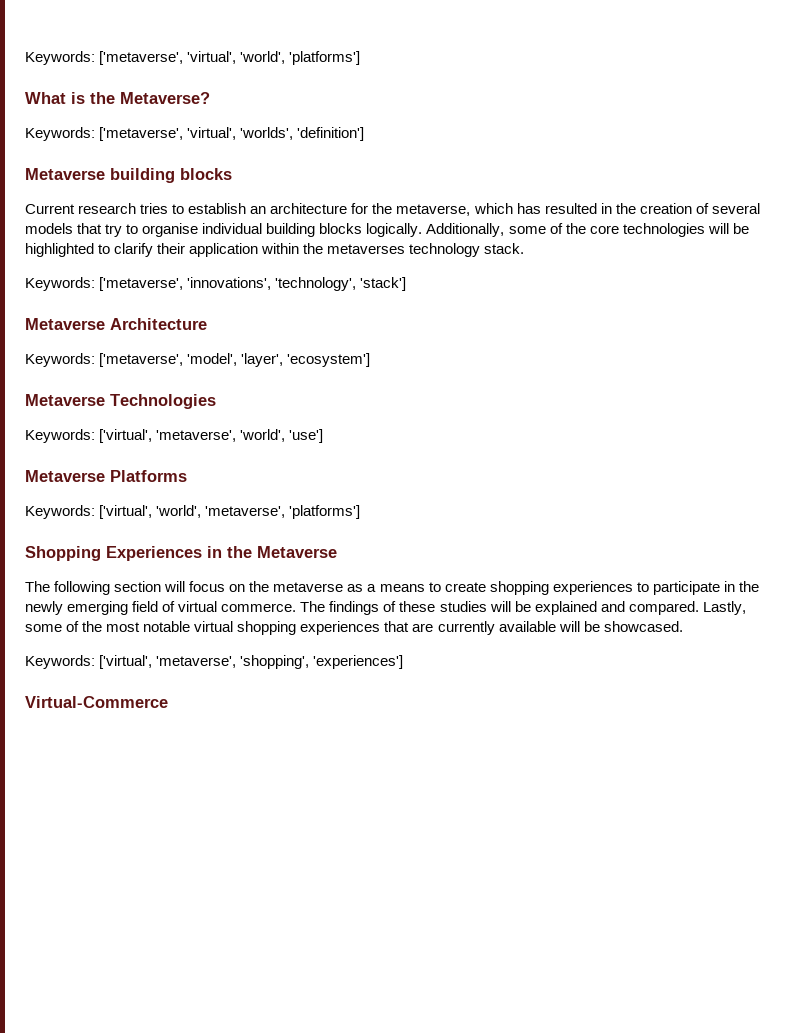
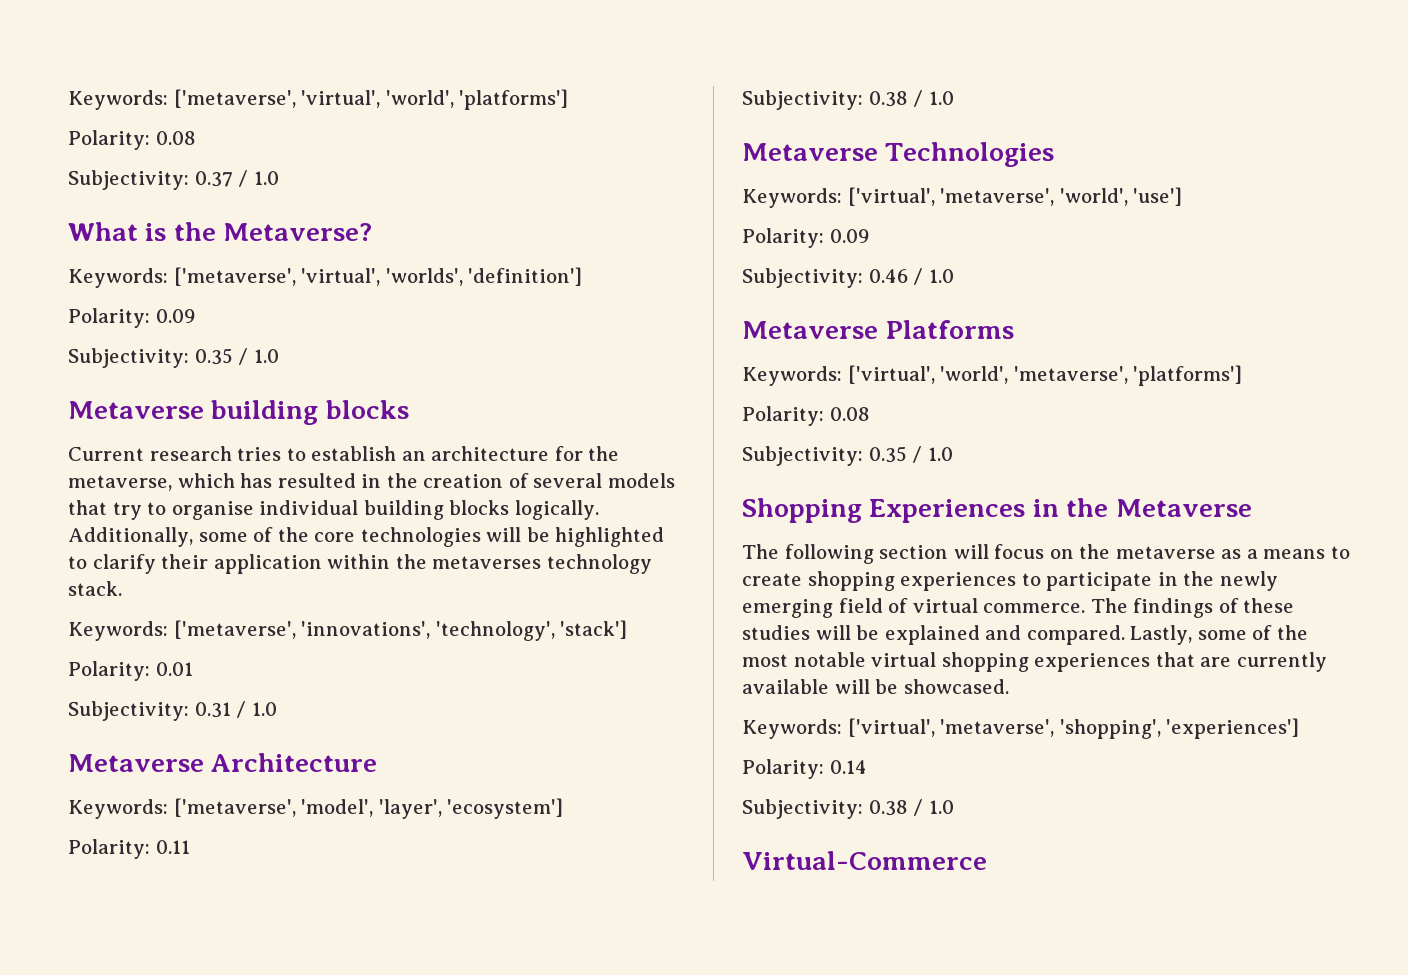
  Keywords: ['metaverse', 'virtual', 'world', 'platforms']
+ Polarity: 0.08
+ Subjectivity: 0.37 / 1.0
  Keywords: ['metaverse', 'virtual', 'worlds', 'definition']
+ Polarity: 0.09
+ Subjectivity: 0.35 / 1.0
+ Polarity: 0.01
+ Subjectivity: 0.31 / 1.0
+ Polarity: 0.11
+ Subjectivity: 0.38 / 1.0
  Keywords: ['virtual', 'metaverse', 'world', 'use']
+ Polarity: 0.09
+ Subjectivity: 0.46 / 1.0
  Keywords: ['virtual', 'world', 'metaverse', 'platforms']
+ Polarity: 0.08
+ Subjectivity: 0.35 / 1.0
+ Polarity: 0.14
+ Subjectivity: 0.38 / 1.0

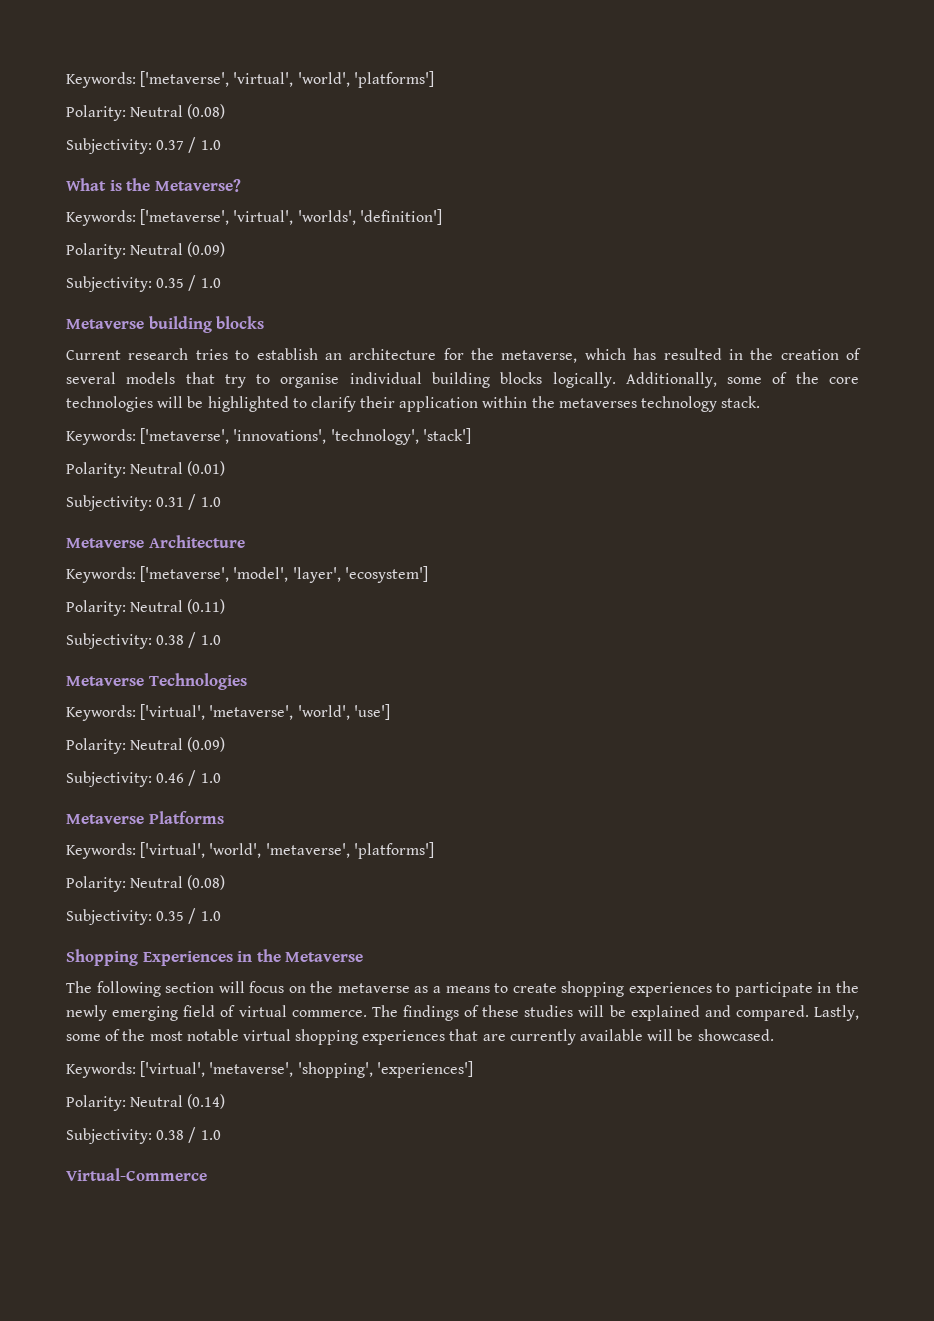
  Keywords: ['metaverse', 'virtual', 'world', 'platforms']
- Polarity: 0.08
+ Polarity: Neutral (0.08)
  Keywords: ['metaverse', 'virtual', 'worlds', 'definition']
- Polarity: 0.09
+ Polarity: Neutral (0.09)
- Polarity: 0.01
+ Polarity: Neutral (0.01)
- Polarity: 0.11
+ Polarity: Neutral (0.11)
  Keywords: ['virtual', 'metaverse', 'world', 'use']
- Polarity: 0.09
+ Polarity: Neutral (0.09)
  Keywords: ['virtual', 'world', 'metaverse', 'platforms']
- Polarity: 0.08
+ Polarity: Neutral (0.08)
- Polarity: 0.14
+ Polarity: Neutral (0.14)

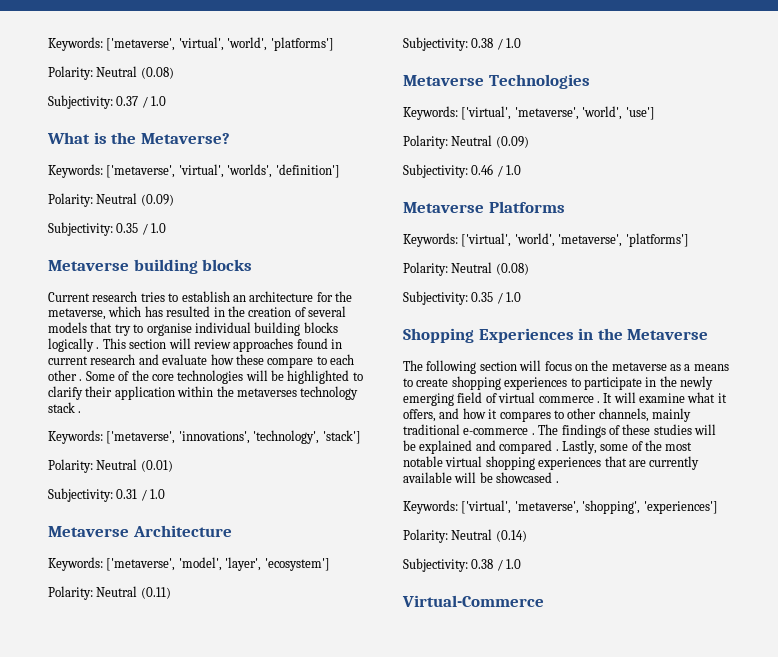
- Current research tries to establish an architecture for the metaverse, which has resulted in the creation of several models that try to organise individual building blocks logically. Additionally, some of the core technologies will be highlighted to clarify their application within the metaverses technology stack.
+ Current research tries to establish an architecture for the metaverse, which has resulted in the creation of several models that try to organise individual building blocks logically . This section will review approaches found in current research and evaluate how these compare to each other . Some of the core technologies will be highlighted to clarify their application within the metaverses technology stack .
- The following section will focus on the metaverse as a means to create shopping experiences to participate in the newly emerging field of virtual commerce.
+ The following section will focus on the metaverse as a means to create shopping experiences to participate in the newly emerging field of virtual commerce . It will examine what it offers, and how it compares to other channels, mainly traditional e-commerce .
- The findings of these studies will be explained and compared.
+ The findings of these studies will be explained and compared .
- Lastly, some of the most notable virtual shopping experiences that are currently available will be showcased.
+ Lastly, some of the most notable virtual shopping experiences that are currently available will be showcased .

